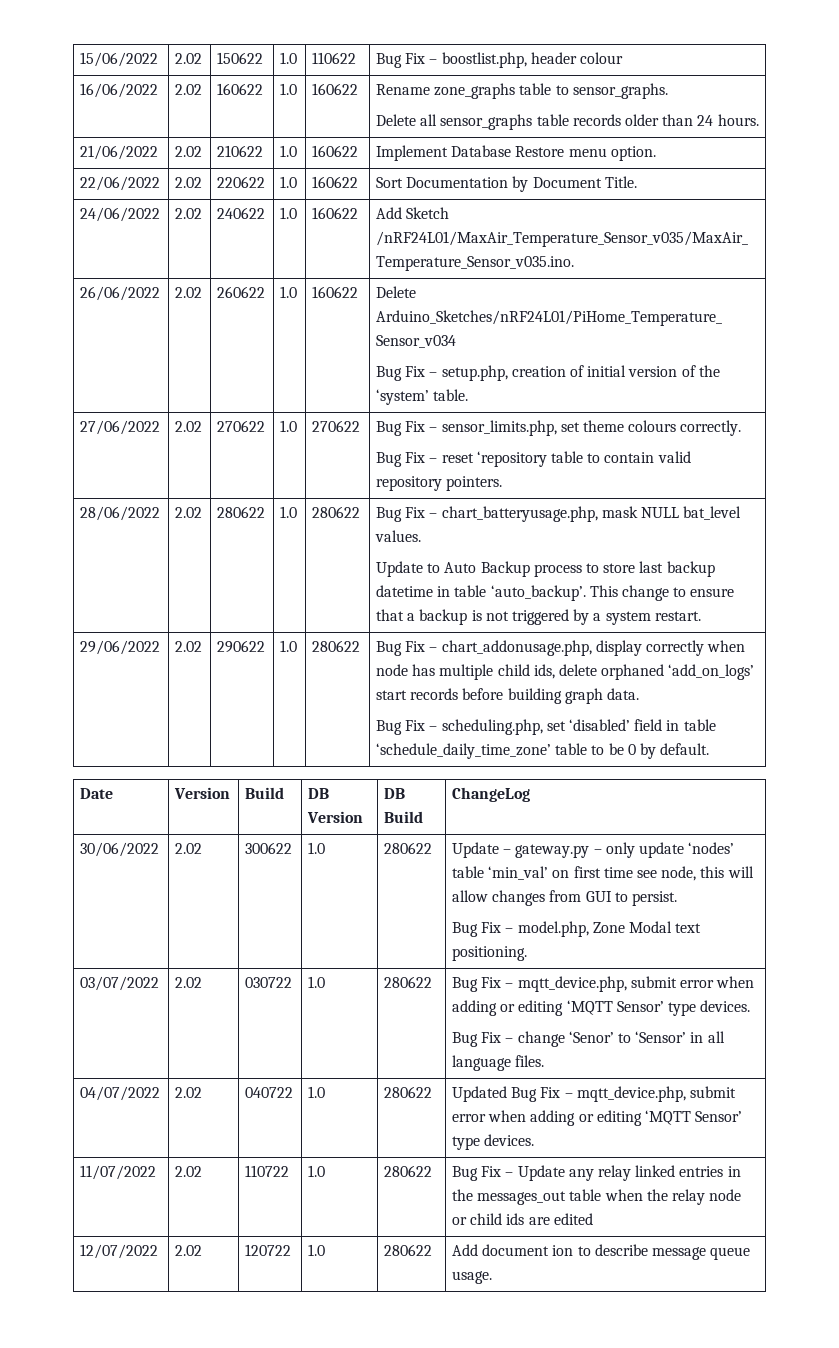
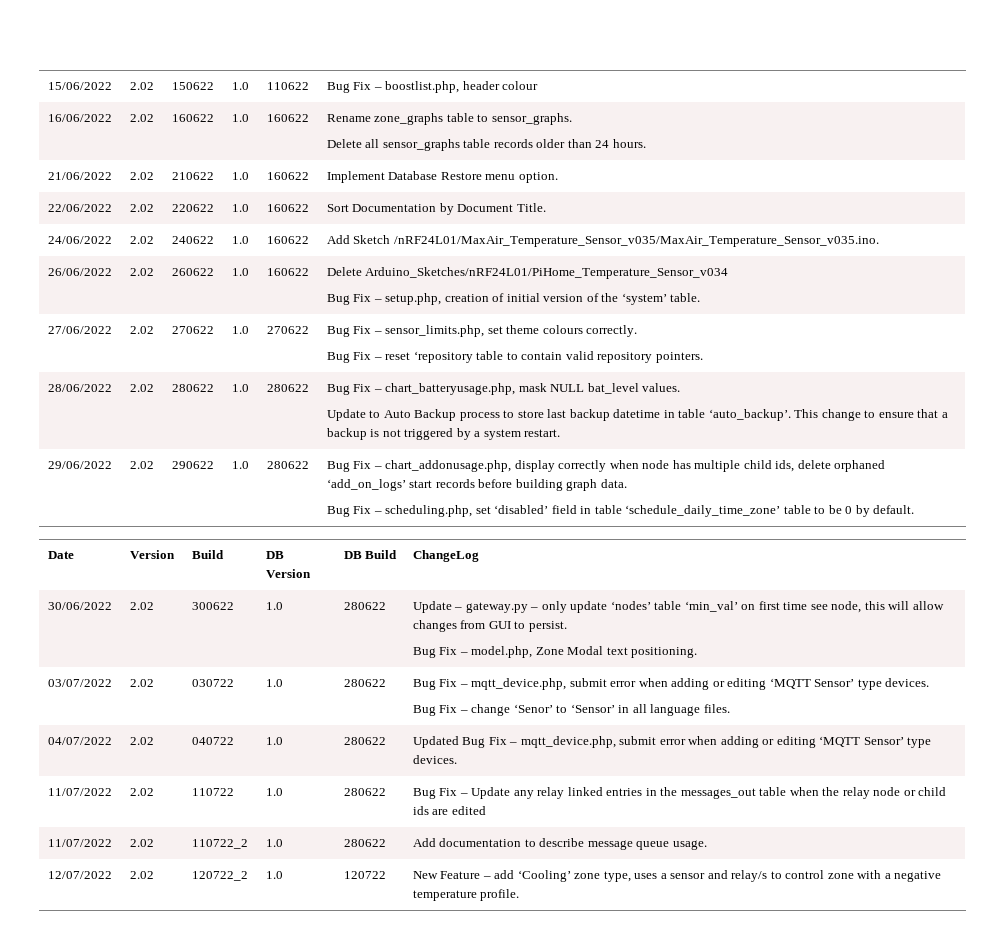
- 12/07/2022 | 2.02 | 120722 | 1.0 | 280622 | Add document ion to describe message queue usage.
+ 11/07/2022 | 2.02 | 110722_2 | 1.0 | 280622 | Add documentation to describe message queue usage.
+ 12/07/2022 | 2.02 | 120722_2 | 1.0 | 120722 | New Feature – add ‘Cooling’ zone type, uses a sensor and relay/s to control zone with a negative temperature profile.

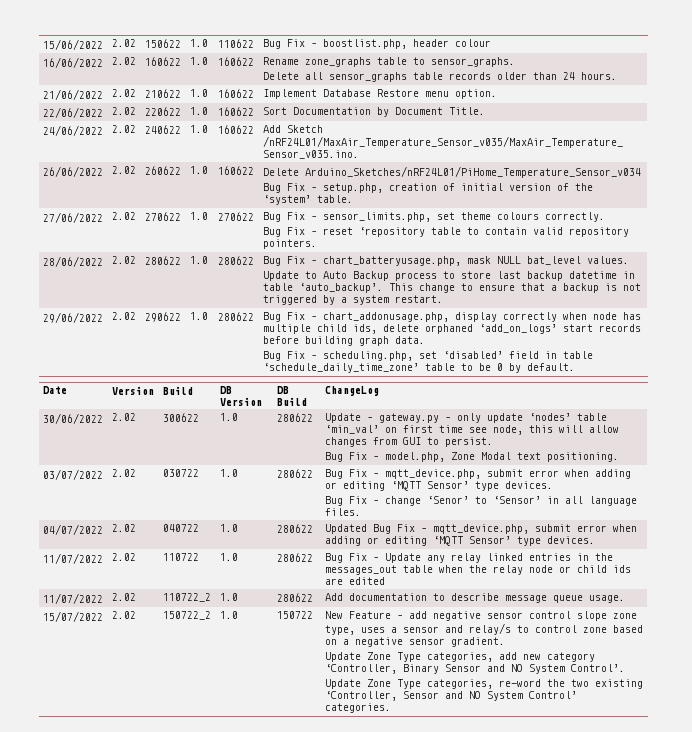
- 12/07/2022 | 2.02 | 120722_2 | 1.0 | 120722
+ 15/07/2022 | 2.02 | 150722_2 | 1.0 | 150722
- New Feature – add ‘Cooling’ zone type, uses a sensor and relay/s to control zone with a negative temperature profile.
+ New Feature – add negative sensor control slope zone type, uses a sensor and relay/s to control zone based on a negative sensor gradient.
+ Update Zone Type categories, add new category ‘Controller, Binary Sensor and NO System Control’.
+ Update Zone Type categories, re-word the two existing ‘Controller, Sensor and NO System Control’ categories.

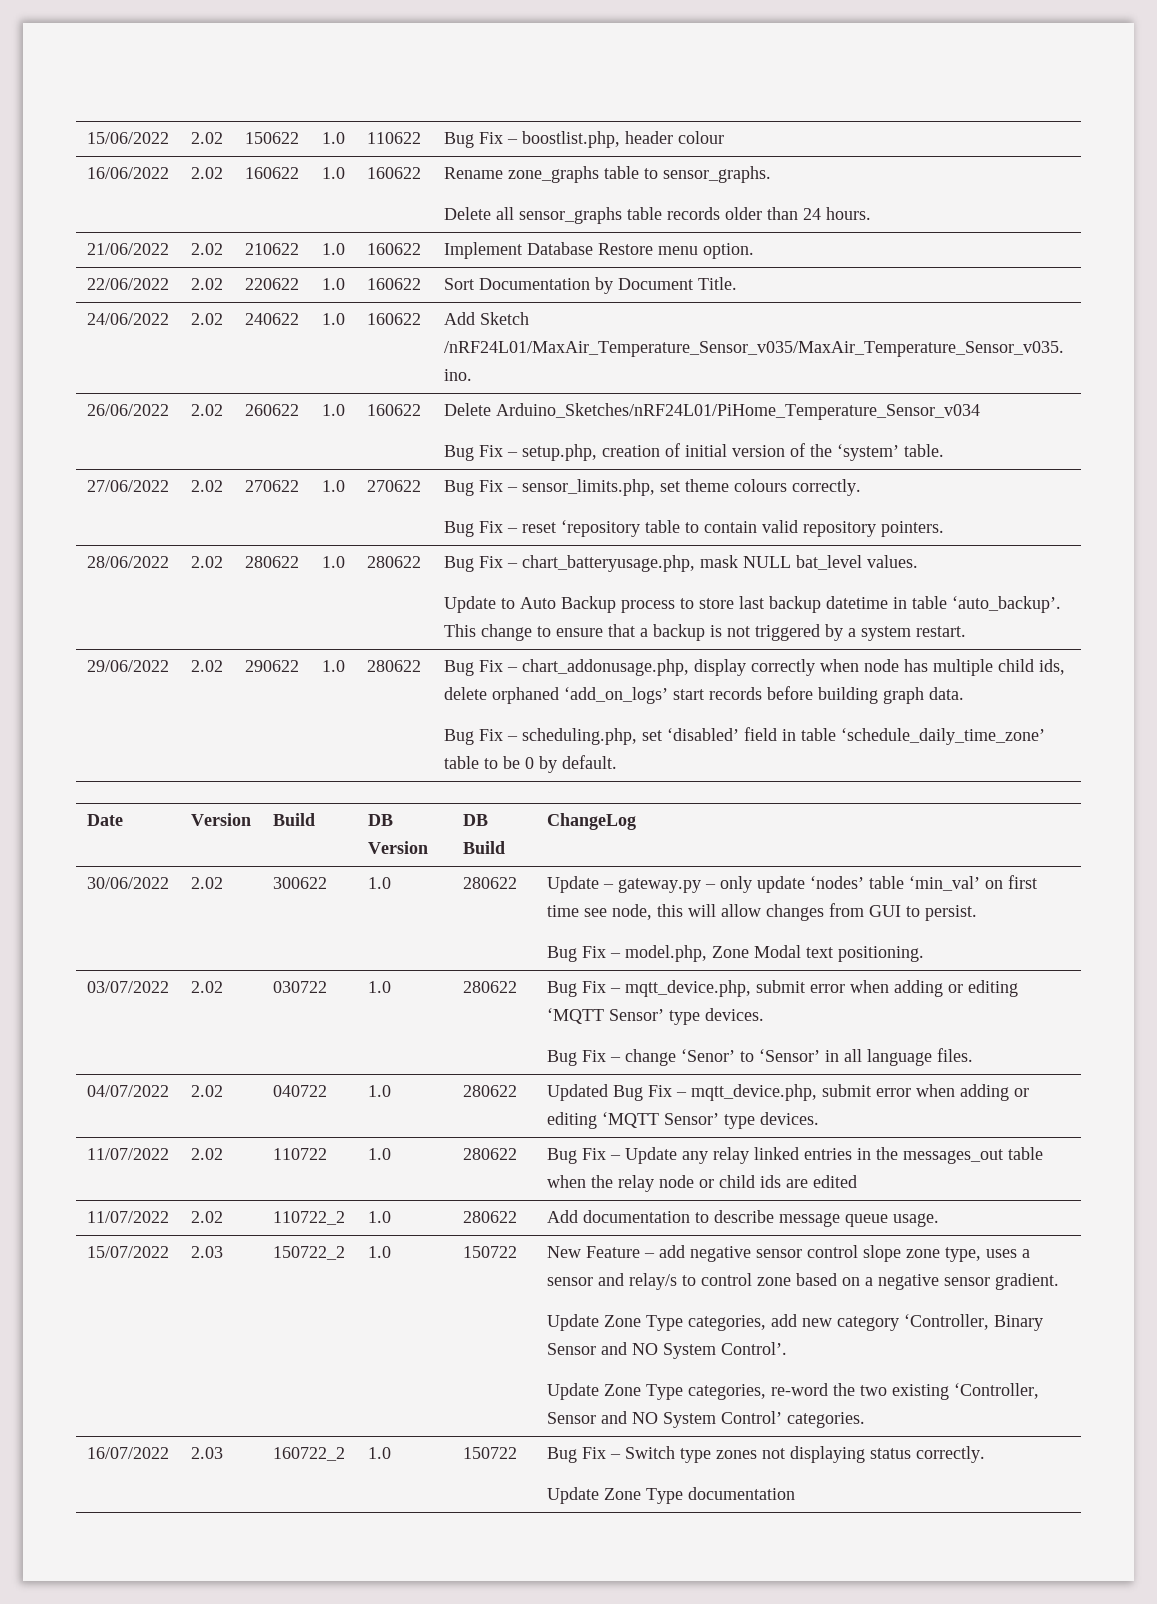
- 15/07/2022 | 2.02
+ 15/07/2022 | 2.03
+ 16/07/2022 | 2.03 | 160722_2 | 1.0 | 150722 | Bug Fix – Switch type zones not displaying status correctly.
+ Update Zone Type documentation

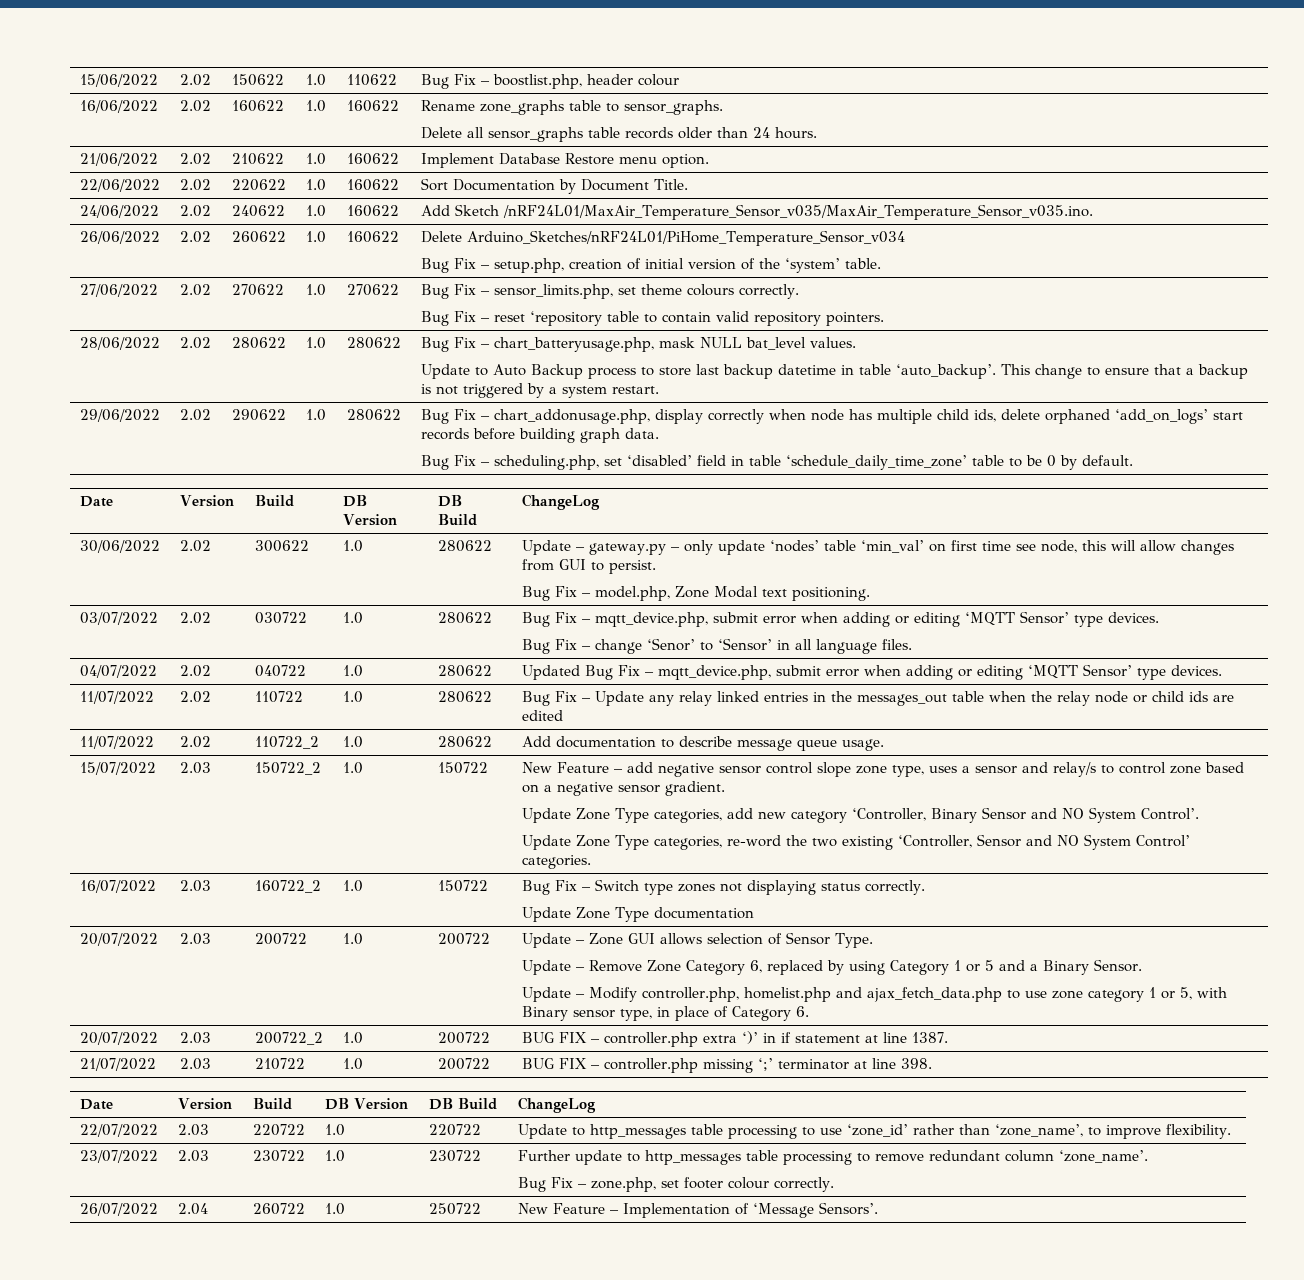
+ 20/07/2022 | 2.03 | 200722 | 1.0 | 200722 | Update – Zone GUI allows selection of Sensor Type.
+ Update – Remove Zone Category 6, replaced by using Category 1 or 5 and a Binary Sensor.
+ Update – Modify controller.php, homelist.php and ajax_fetch_data.php to use zone category 1 or 5, with Binary sensor type, in place of Category 6.
+ 20/07/2022 | 2.03 | 200722_2 | 1.0 | 200722 | BUG FIX – controller.php extra ‘)’ in if statement at line 1387.
+ 21/07/2022 | 2.03 | 210722 | 1.0 | 200722 | BUG FIX – controller.php missing ‘;’ terminator at line 398.
+ Date | Version | Build | DB Version | DB Build | ChangeLog
+ 22/07/2022 | 2.03 | 220722 | 1.0 | 220722 | Update to http_messages table processing to use ‘zone_id’ rather than ‘zone_name’, to improve flexibility.
+ 23/07/2022 | 2.03 | 230722 | 1.0 | 230722 | Further update to http_messages table processing to remove redundant column ‘zone_name’.
+ Bug Fix – zone.php, set footer colour correctly.
+ 26/07/2022 | 2.04 | 260722 | 1.0 | 250722 | New Feature – Implementation of ‘Message Sensors’.

